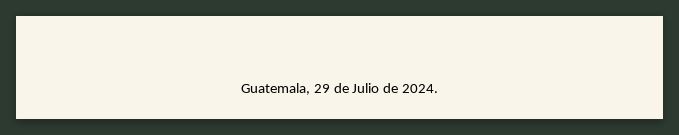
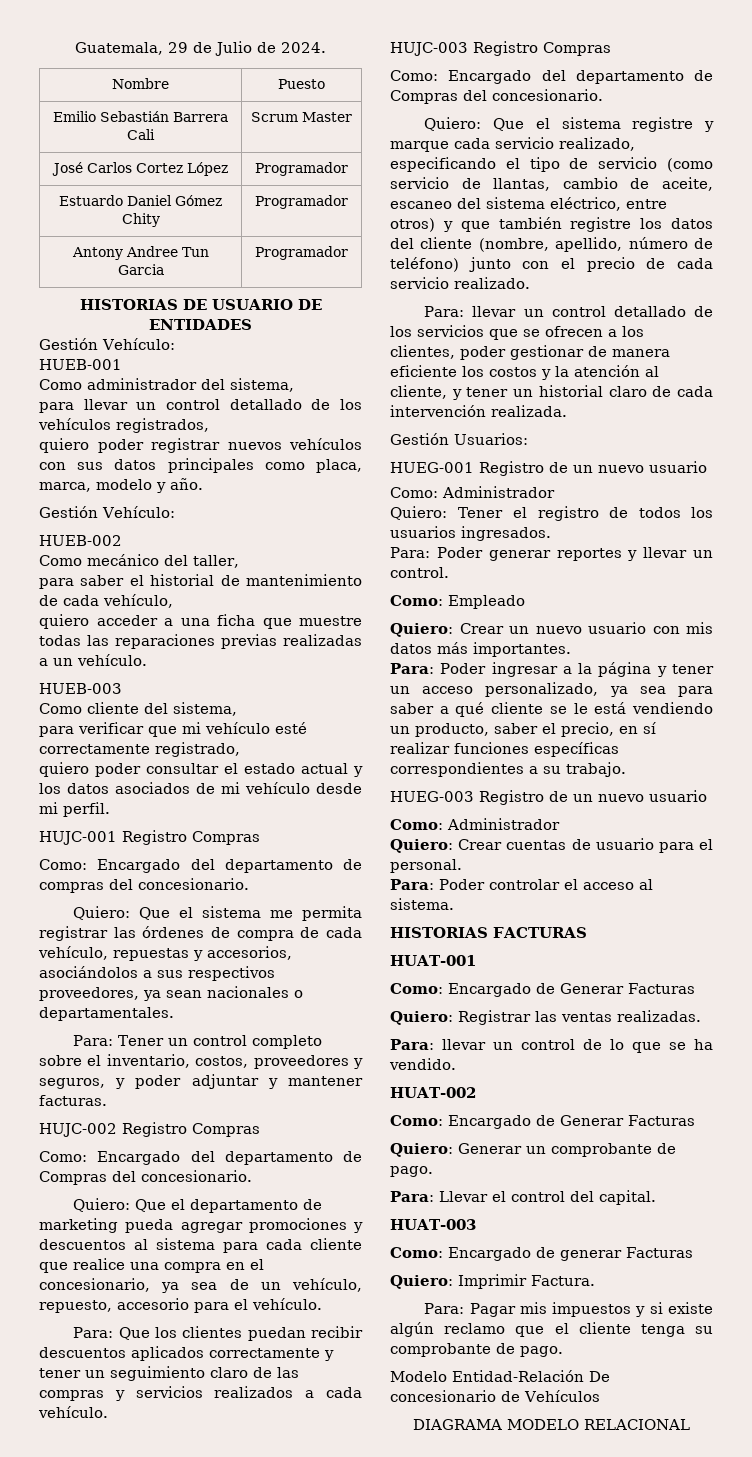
+ Nombre | Puesto
+ Emilio Sebastián Barrera Cali | Scrum Master
+ José Carlos Cortez López | Programador
+ Estuardo Daniel Gómez Chity | Programador
+ Antony Andree Tun Garcia | Programador
+ HISTORIAS DE USUARIO DE ENTIDADES
+ Gestión Vehículo:
+ HUEB-001
+ Como administrador del sistema,
+ para llevar un control detallado de los vehículos registrados,
+ quiero poder registrar nuevos vehículos con sus datos principales como placa, marca, modelo y año.
+ Gestión Vehículo:
+ HUEB-002
+ Como mecánico del taller,
+ para saber el historial de mantenimiento de cada vehículo,
+ quiero acceder a una ficha que muestre todas las reparaciones previas realizadas a un vehículo.
+ HUEB-003
+ Como cliente del sistema,
+ para verificar que mi vehículo esté correctamente registrado,
+ quiero poder consultar el estado actual y los datos asociados de mi vehículo desde mi perfil.
+ HUJC-001 Registro Compras
+ Como: Encargado del departamento de compras del concesionario.
+ Quiero: Que el sistema me permita registrar las órdenes de compra de cada vehículo, repuestas y accesorios, asociándolos a sus respectivos proveedores, ya sean nacionales o departamentales.
+ Para: Tener un control completo sobre el inventario, costos, proveedores y seguros, y poder adjuntar y mantener facturas.
+ HUJC-002 Registro Compras
+ Como: Encargado del departamento de Compras del concesionario.
+ Quiero: Que el departamento de marketing pueda agregar promociones y descuentos al sistema para cada cliente que realice una compra en el concesionario, ya sea de un vehículo, repuesto, accesorio para el vehículo.
+ Para: Que los clientes puedan recibir descuentos aplicados correctamente y tener un seguimiento claro de las compras y servicios realizados a cada vehículo.
+ HUJC-003 Registro Compras
+ Como: Encargado del departamento de Compras del concesionario.
+ Quiero: Que el sistema registre y marque cada servicio realizado, especificando el tipo de servicio (como servicio de llantas, cambio de aceite, escaneo del sistema eléctrico, entre otros) y que también registre los datos del cliente (nombre, apellido, número de teléfono) junto con el precio de cada servicio realizado.
+ Para: llevar un control detallado de los servicios que se ofrecen a los clientes, poder gestionar de manera eficiente los costos y la atención al cliente, y tener un historial claro de cada intervención realizada.
+ Gestión Usuarios:
+ HUEG-001 Registro de un nuevo usuario
+ Como: Administrador
+ Quiero: Tener el registro de todos los usuarios ingresados.
+ Para: Poder generar reportes y llevar un control.
+ Como: Empleado
+ Quiero: Crear un nuevo usuario con mis datos más importantes.
+ Para: Poder ingresar a la página y tener un acceso personalizado, ya sea para saber a qué cliente se le está vendiendo un producto, saber el precio, en sí realizar funciones específicas correspondientes a su trabajo.
+ HUEG-003 Registro de un nuevo usuario
+ Como: Administrador
+ Quiero: Crear cuentas de usuario para el personal.
+ Para: Poder controlar el acceso al sistema.
+ HISTORIAS FACTURAS
+ HUAT-001
+ Como: Encargado de Generar Facturas
+ Quiero: Registrar las ventas realizadas.
+ Para: llevar un control de lo que se ha vendido.
+ HUAT-002
+ Como: Encargado de Generar Facturas
+ Quiero: Generar un comprobante de pago.
+ Para: Llevar el control del capital.
+ HUAT-003
+ Como: Encargado de generar Facturas
+ Quiero: Imprimir Factura.
+ Para: Pagar mis impuestos y si existe algún reclamo que el cliente tenga su comprobante de pago.
+ Modelo Entidad-Relación De concesionario de Vehículos
+ DIAGRAMA MODELO RELACIONAL

